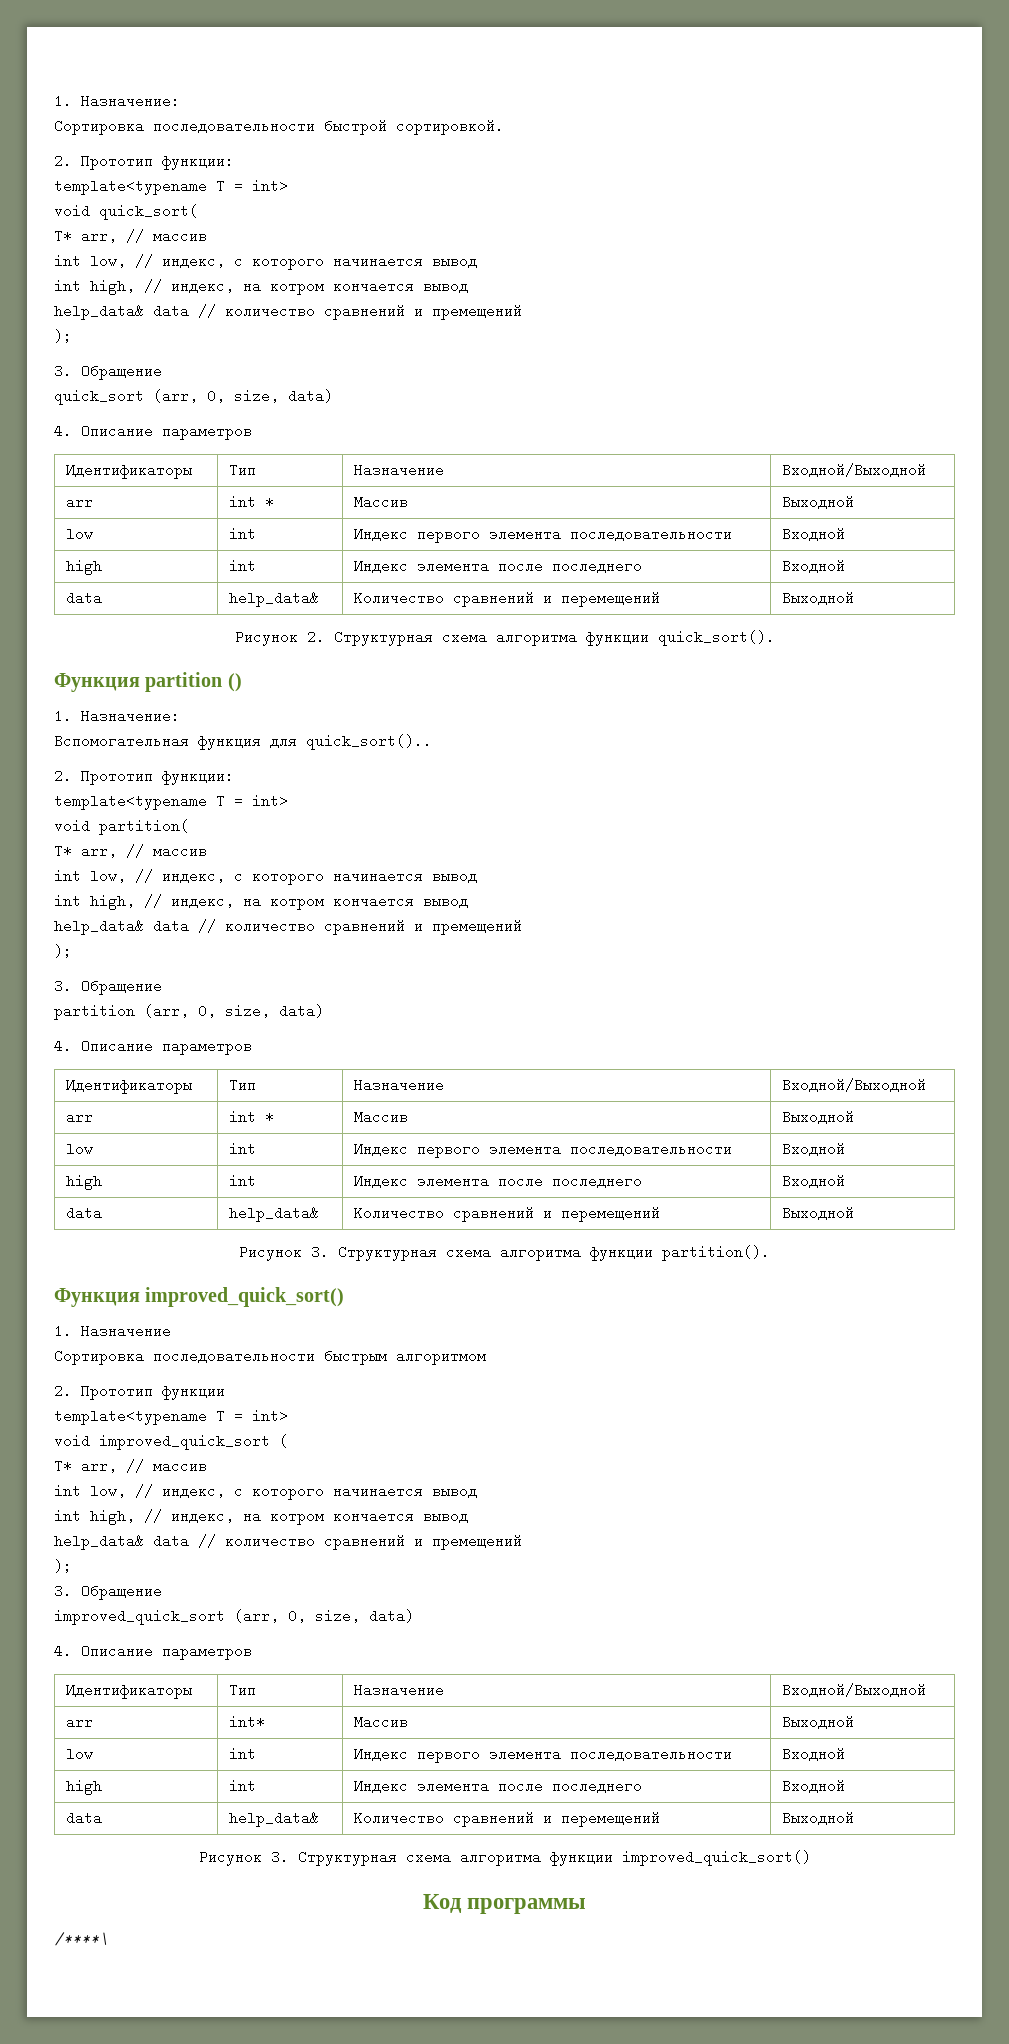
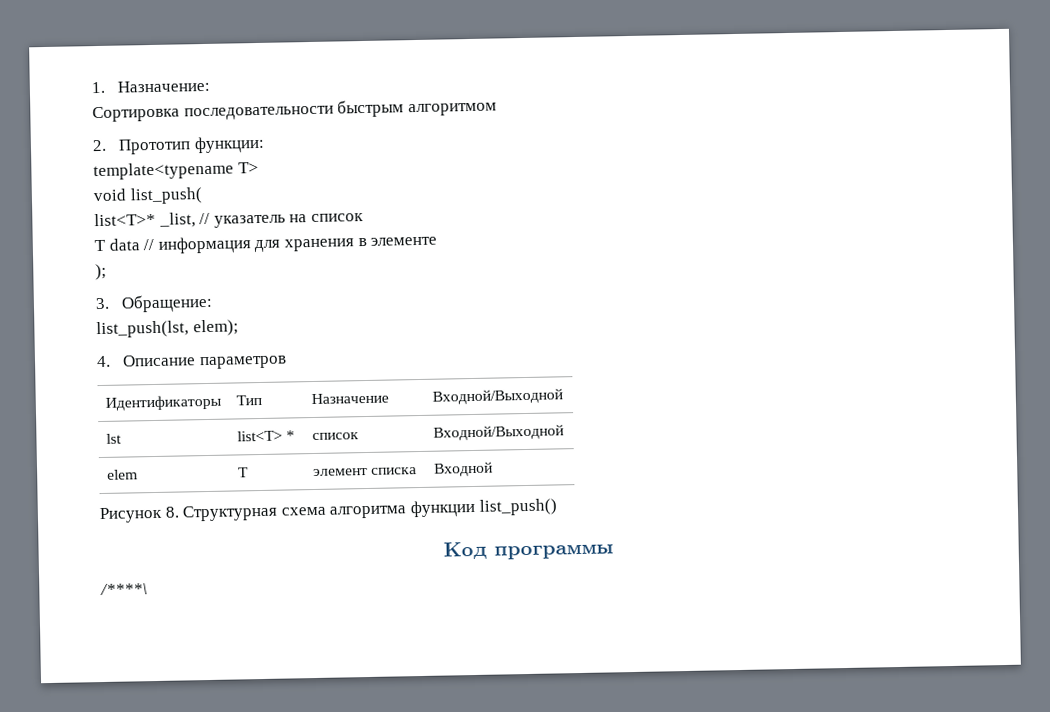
- Сортировка последовательности быстрой сортировкой.
+ Сортировка последовательности быстрым алгоритмом
  2. Прототип функции:
- template<typename T = int>
- void quick_sort(
- T* arr, // массив
- int low, // индекс, с которого начинается вывод
- int high, // индекс, на котром кончается вывод
- help_data& data // количество сравнений и премещений
+ template<typename T>
+ void list_push(
+ list<T>* _list, // указатель на список
+ T data // информация для хранения в элементе
  );
- 3. Обращение
- quick_sort (arr, 0, size, data)
+ 3. Обращение:
+ list_push(lst, elem);
  4. Описание параметров
  Идентификаторы | Тип | Назначение | Входной/Выходной
- arr | int * | Массив | Выходной
- low | int | Индекс первого элемента последовательности | Входной
- high | int | Индекс элемента после последнего | Входной
- data | help_data& | Количество сравнений и перемещений | Выходной
- Рисунок 2. Структурная схема алгоритма функции quick_sort().
- Функция partition ()
- 1. Назначение:
- Вспомогательная функция для quick_sort()..
- 2. Прототип функции:
- template<typename T = int>
- void partition(
- T* arr, // массив
- int low, // индекс, с которого начинается вывод
- int high, // индекс, на котром кончается вывод
- help_data& data // количество сравнений и премещений
- );
- 3. Обращение
- partition (arr, 0, size, data)
- 4. Описание параметров
- Идентификаторы | Тип | Назначение | Входной/Выходной
- arr | int * | Массив | Выходной
- low | int | Индекс первого элемента последовательности | Входной
- high | int | Индекс элемента после последнего | Входной
- data | help_data& | Количество сравнений и перемещений | Выходной
- Рисунок 3. Структурная схема алгоритма функции partition().
- Функция improved_quick_sort()
- 1. Назначение
- Сортировка последовательности быстрым алгоритмом
- 2. Прототип функции
- template<typename T = int>
- void improved_quick_sort (
- T* arr, // массив
- int low, // индекс, с которого начинается вывод
- int high, // индекс, на котром кончается вывод
- help_data& data // количество сравнений и премещений
- );
- 3. Обращение
- improved_quick_sort (arr, 0, size, data)
- 4. Описание параметров
- Идентификаторы | Тип | Назначение | Входной/Выходной
- arr | int* | Массив | Выходной
- low | int | Индекс первого элемента последовательности | Входной
- high | int | Индекс элемента после последнего | Входной
- data | help_data& | Количество сравнений и перемещений | Выходной
- Рисунок 3. Структурная схема алгоритма функции improved_quick_sort()
+ lst | list<T> * | список | Входной/Выходной
+ elem | T | элемент списка | Входной
+ Рисунок 8. Структурная схема алгоритма функции list_push()

